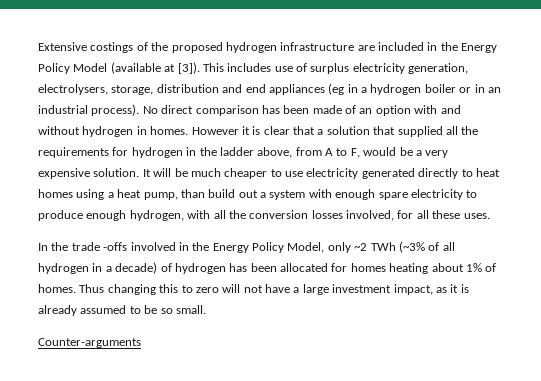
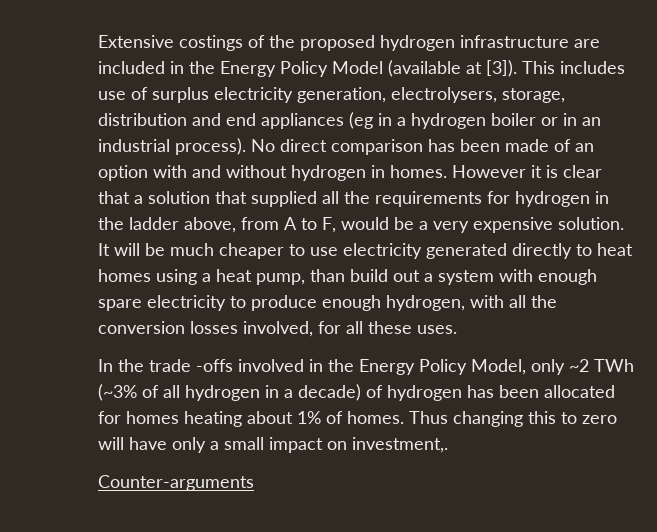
- Thus changing this to zero will not have a large investment impact, as it is already assumed to be so small.
+ Thus changing this to zero will have only a small impact on investment,.

